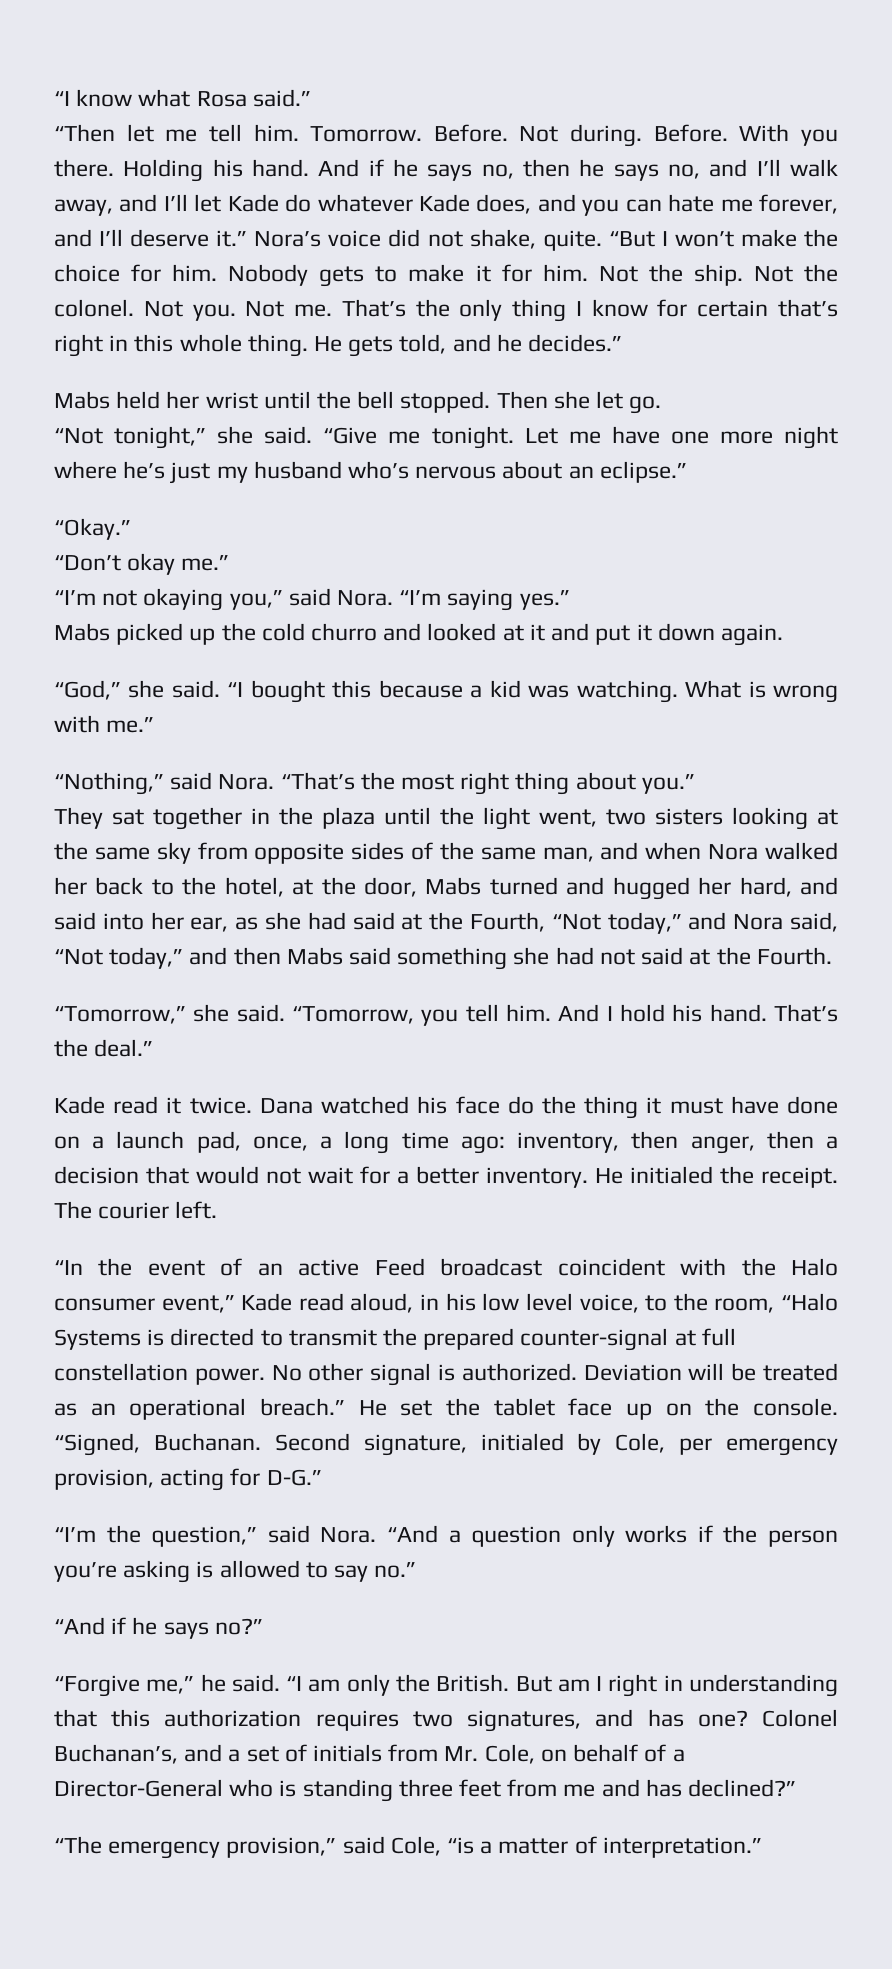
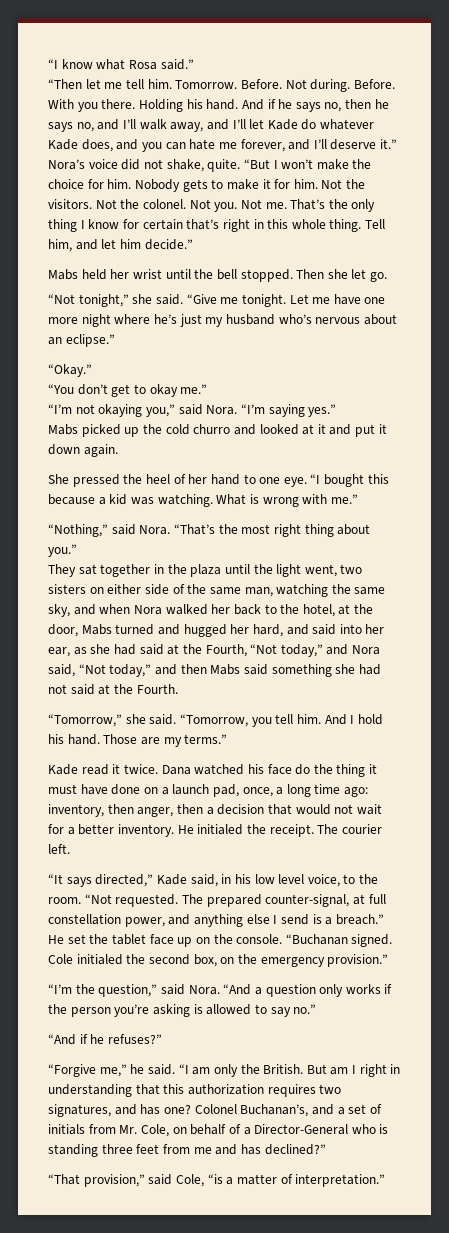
- Not the ship.
+ Not the visitors.
- He gets told, and he decides.”
+ Tell him, and let him decide.”
- “Don’t okay me.”
+ “You don’t get to okay me.”
- “God,” she said.
+ She pressed the heel of her hand to one eye.
- They sat together in the plaza until the light went, two sisters looking at the same sky from opposite sides of the same man, and when Nora walked her back to the hotel, at the door, Mabs turned and hugged her hard, and said into her ear, as she had said at the Fourth, “Not today,” and Nora said, “Not today,” and then Mabs said something she had not said at the Fourth.
+ They sat together in the plaza until the light went, two sisters on either side of the same man, watching the same sky, and when Nora walked her back to the hotel, at the door, Mabs turned and hugged her hard, and said into her ear, as she had said at the Fourth, “Not today,” and Nora said, “Not today,” and then Mabs said something she had not said at the Fourth.
- That’s the deal.”
+ Those are my terms.”
- “In the event of an active Feed broadcast coincident with the Halo consumer event,” Kade read aloud, in his low level voice, to the room, “Halo Systems is directed to transmit the prepared counter-signal at full constellation power. No other signal is authorized. Deviation will be treated as an operational breach.”
+ “It says directed,” Kade said, in his low level voice, to the room. “Not requested. The prepared counter-signal, at full constellation power, and anything else I send is a breach.”
- “Signed, Buchanan. Second signature, initialed by Cole, per emergency provision, acting for D-G.”
+ “Buchanan signed. Cole initialed the second box, on the emergency provision.”
- “And if he says no?”
+ “And if he refuses?”
- “The emergency provision,” said Cole, “is a matter of interpretation.”
+ “That provision,” said Cole, “is a matter of interpretation.”

